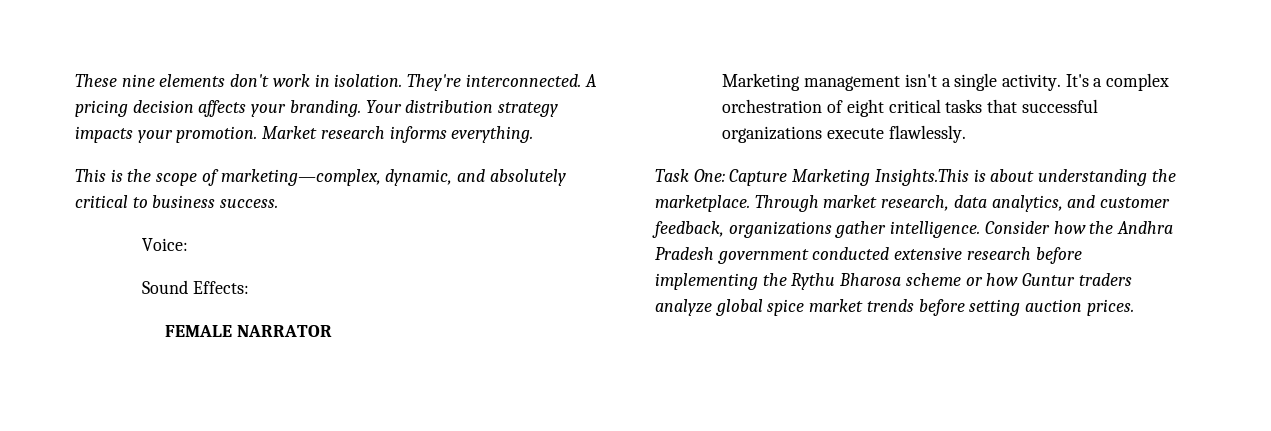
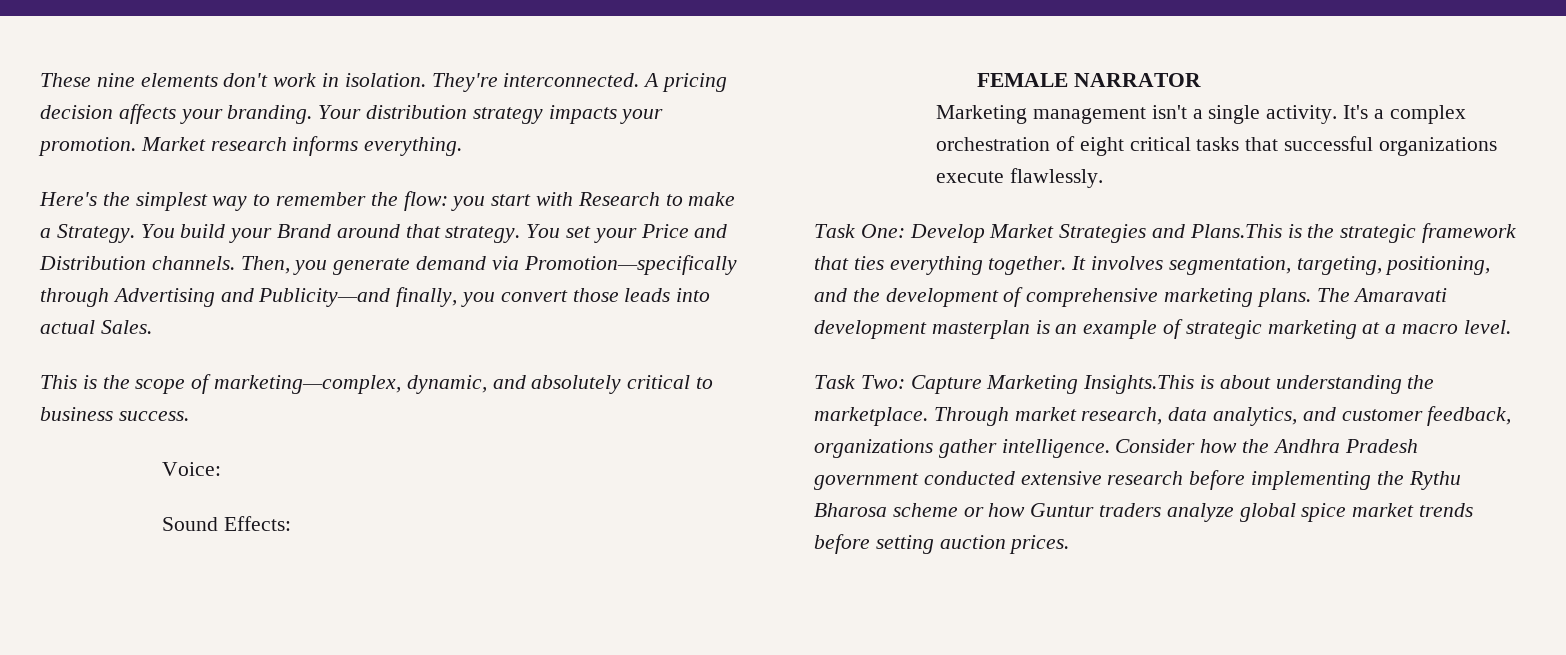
+ Here's the simplest way to remember the flow: you start with Research to make a Strategy. You build your Brand around that strategy. You set your Price and Distribution channels. Then, you generate demand via Promotion—specifically through Advertising and Publicity—and finally, you convert those leads into actual Sales.
- Task One: Capture Marketing Insights.This is about understanding the marketplace.
+ Task One: Develop Market Strategies and Plans.This is the strategic framework that ties everything together. It involves segmentation, targeting, positioning, and the development of comprehensive marketing plans. The Amaravati development masterplan is an example of strategic marketing at a macro level.
+ Task Two: Capture Marketing Insights.This is about understanding the marketplace.

